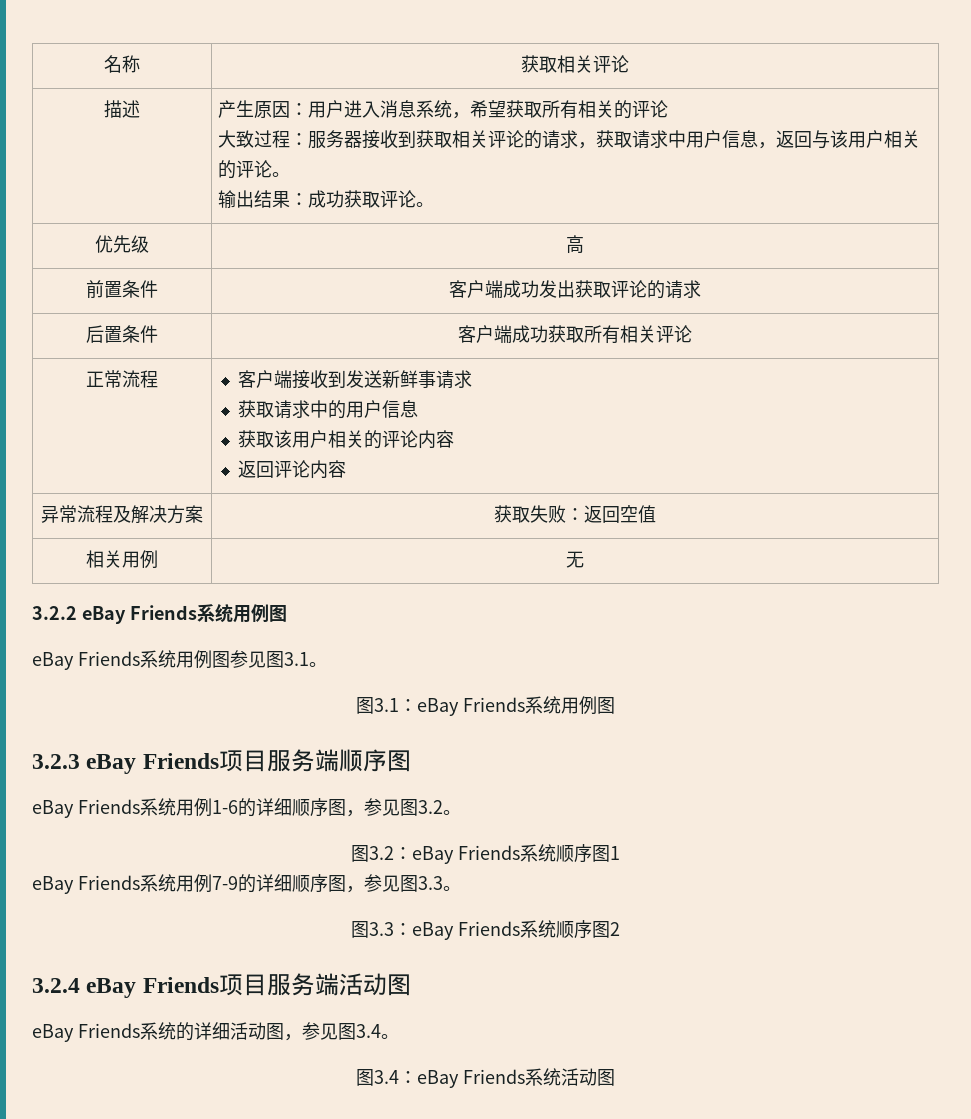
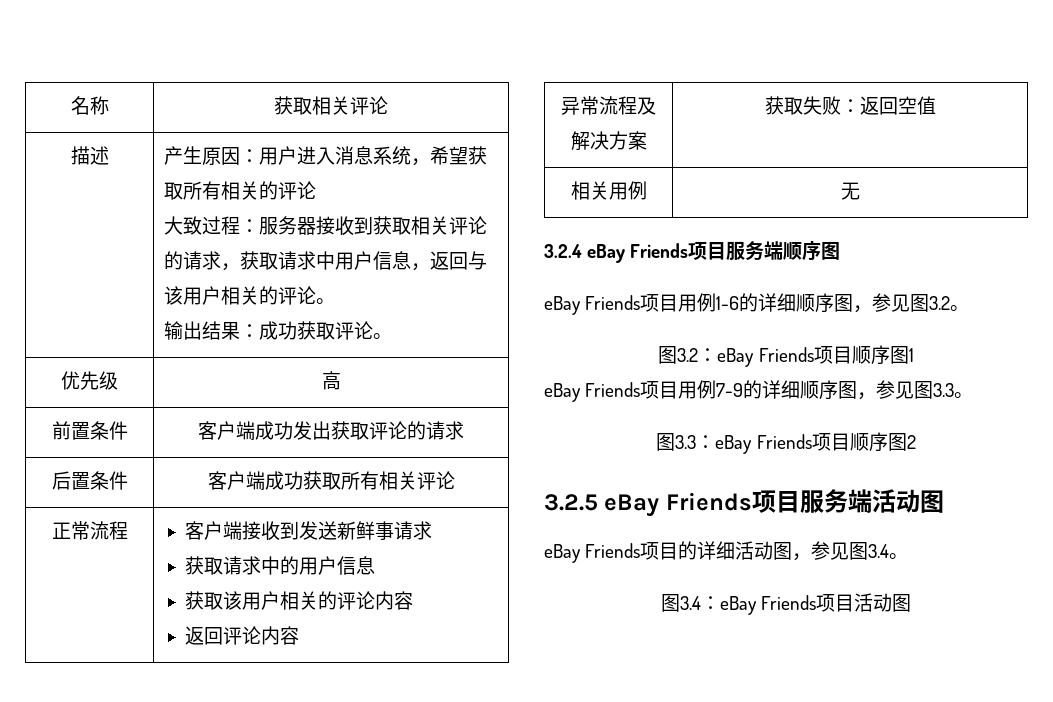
- 3.2.2 eBay Friends系统用例图
- eBay Friends系统用例图参见图3.1。
- 图3.1：eBay Friends系统用例图
- 3.2.3 eBay Friends项目服务端顺序图
+ 3.2.4 eBay Friends项目服务端顺序图
- eBay Friends系统用例1-6的详细顺序图，参见图3.2。
+ eBay Friends项目用例1-6的详细顺序图，参见图3.2。
- 图3.2：eBay Friends系统顺序图1
+ 图3.2：eBay Friends项目顺序图1
- eBay Friends系统用例7-9的详细顺序图，参见图3.3。
+ eBay Friends项目用例7-9的详细顺序图，参见图3.3。
- 图3.3：eBay Friends系统顺序图2
+ 图3.3：eBay Friends项目顺序图2
- 3.2.4 eBay Friends项目服务端活动图
+ 3.2.5 eBay Friends项目服务端活动图
- eBay Friends系统的详细活动图，参见图3.4。
+ eBay Friends项目的详细活动图，参见图3.4。
- 图3.4：eBay Friends系统活动图
+ 图3.4：eBay Friends项目活动图

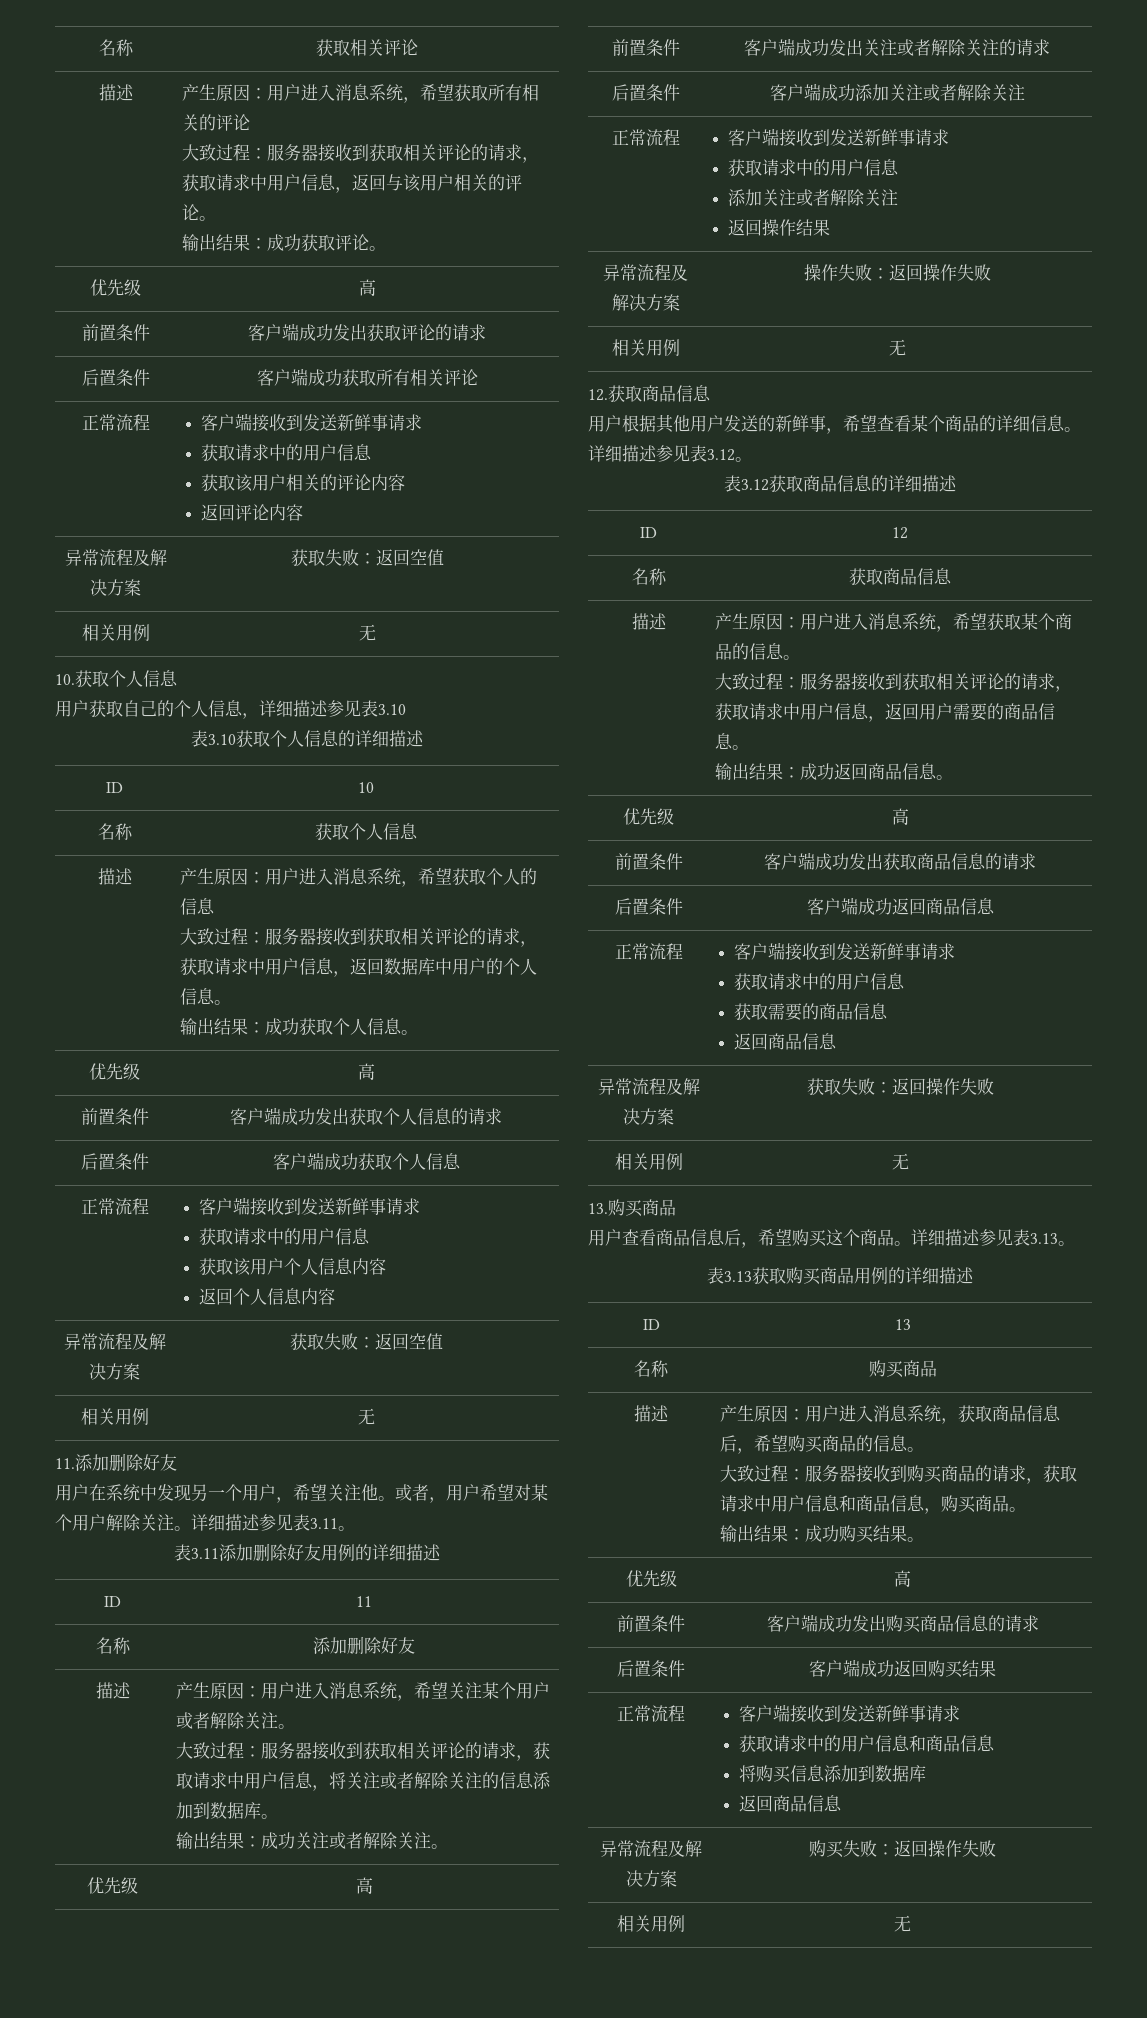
- 3.2.4 eBay Friends项目服务端顺序图
- eBay Friends项目用例1-6的详细顺序图，参见图3.2。
- 图3.2：eBay Friends项目顺序图1
- eBay Friends项目用例7-9的详细顺序图，参见图3.3。
- 图3.3：eBay Friends项目顺序图2
- 3.2.5 eBay Friends项目服务端活动图
- eBay Friends项目的详细活动图，参见图3.4。
- 图3.4：eBay Friends项目活动图
+ 10.获取个人信息
+ 用户获取自己的个人信息，详细描述参见表3.10
+ 表3.10获取个人信息的详细描述
+ ID | 10
+ 名称 | 获取个人信息
+ 描述 | 产生原因：用户进入消息系统，希望获取个人的信息
+ 大致过程：服务器接收到获取相关评论的请求，获取请求中用户信息，返回数据库中用户的个人信息。
+ 输出结果：成功获取个人信息。
+ 优先级 | 高
+ 前置条件 | 客户端成功发出获取个人信息的请求
+ 后置条件 | 客户端成功获取个人信息
+ 正常流程 | 客户端接收到发送新鲜事请求
+ 获取请求中的用户信息
+ 获取该用户个人信息内容
+ 返回个人信息内容
+ 异常流程及解决方案 | 获取失败：返回空值
+ 相关用例 | 无
+ 11.添加删除好友
+ 用户在系统中发现另一个用户，希望关注他。或者，用户希望对某个用户解除关注。详细描述参见表3.11。
+ 表3.11添加删除好友用例的详细描述
+ ID | 11
+ 名称 | 添加删除好友
+ 描述 | 产生原因：用户进入消息系统，希望关注某个用户或者解除关注。
+ 大致过程：服务器接收到获取相关评论的请求，获取请求中用户信息，将关注或者解除关注的信息添加到数据库。
+ 输出结果：成功关注或者解除关注。
+ 优先级 | 高
+ 前置条件 | 客户端成功发出关注或者解除关注的请求
+ 后置条件 | 客户端成功添加关注或者解除关注
+ 正常流程 | 客户端接收到发送新鲜事请求
+ 获取请求中的用户信息
+ 添加关注或者解除关注
+ 返回操作结果
+ 异常流程及解决方案 | 操作失败：返回操作失败
+ 相关用例 | 无
+ 12.获取商品信息
+ 用户根据其他用户发送的新鲜事，希望查看某个商品的详细信息。详细描述参见表3.12。
+ 表3.12获取商品信息的详细描述
+ ID | 12
+ 名称 | 获取商品信息
+ 描述 | 产生原因：用户进入消息系统，希望获取某个商品的信息。
+ 大致过程：服务器接收到获取相关评论的请求，获取请求中用户信息，返回用户需要的商品信息。
+ 输出结果：成功返回商品信息。
+ 优先级 | 高
+ 前置条件 | 客户端成功发出获取商品信息的请求
+ 后置条件 | 客户端成功返回商品信息
+ 正常流程 | 客户端接收到发送新鲜事请求
+ 获取请求中的用户信息
+ 获取需要的商品信息
+ 返回商品信息
+ 异常流程及解决方案 | 获取失败：返回操作失败
+ 相关用例 | 无
+ 13.购买商品
+ 用户查看商品信息后，希望购买这个商品。详细描述参见表3.13。
+ 表3.13获取购买商品用例的详细描述
+ ID | 13
+ 名称 | 购买商品
+ 描述 | 产生原因：用户进入消息系统，获取商品信息后，希望购买商品的信息。
+ 大致过程：服务器接收到购买商品的请求，获取请求中用户信息和商品信息，购买商品。
+ 输出结果：成功购买结果。
+ 优先级 | 高
+ 前置条件 | 客户端成功发出购买商品信息的请求
+ 后置条件 | 客户端成功返回购买结果
+ 正常流程 | 客户端接收到发送新鲜事请求
+ 获取请求中的用户信息和商品信息
+ 将购买信息添加到数据库
+ 返回商品信息
+ 异常流程及解决方案 | 购买失败：返回操作失败
+ 相关用例 | 无

